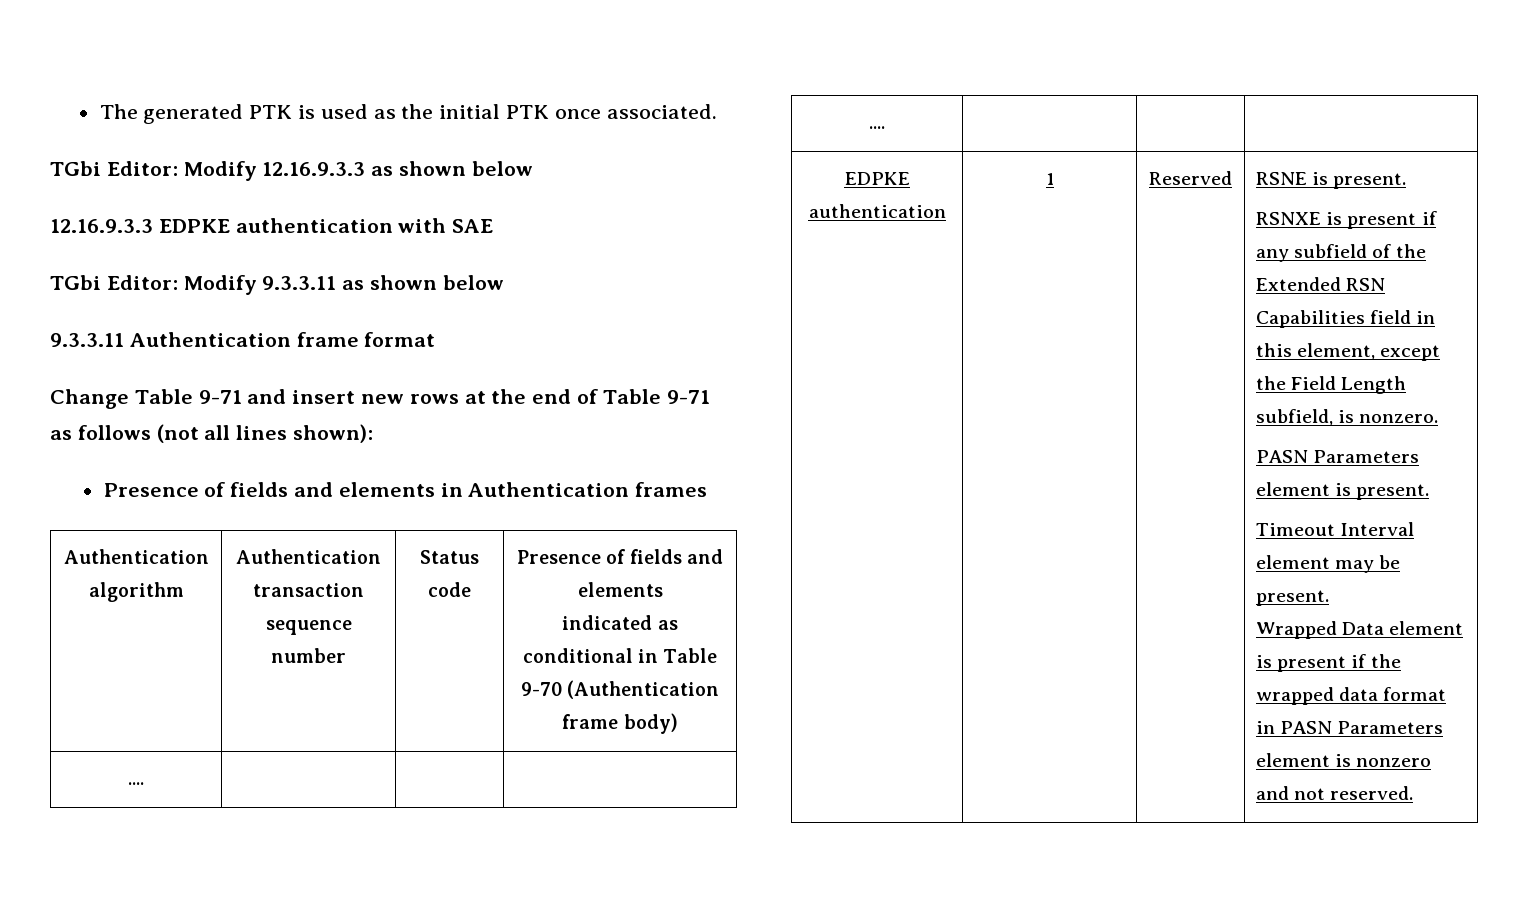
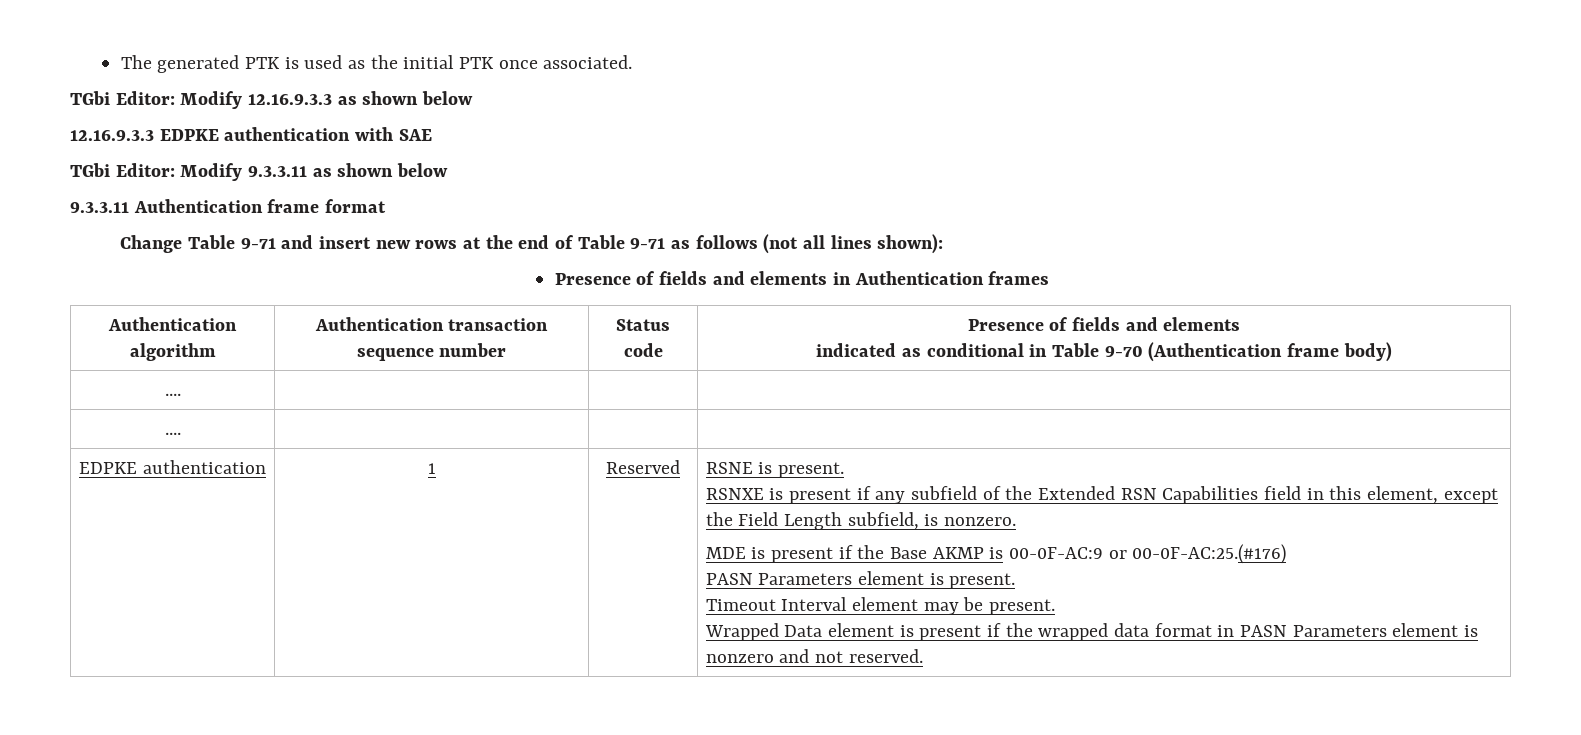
+ MDE is present if the Base AKMP is 00-0F-AC:9 or 00-0F-AC:25.(#176)

